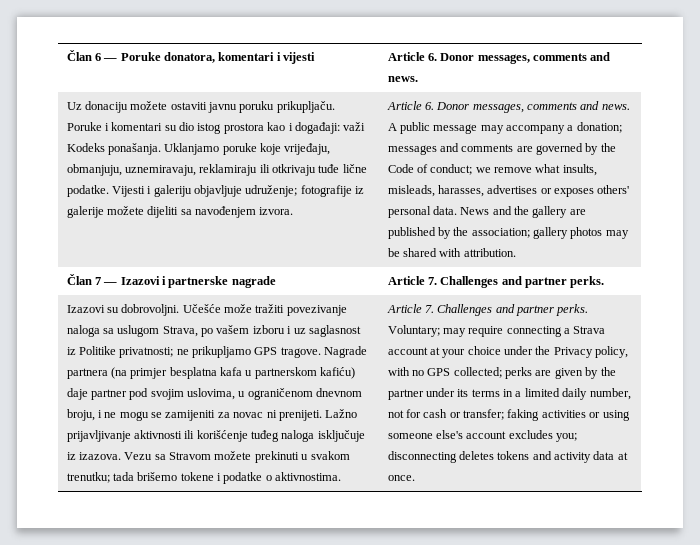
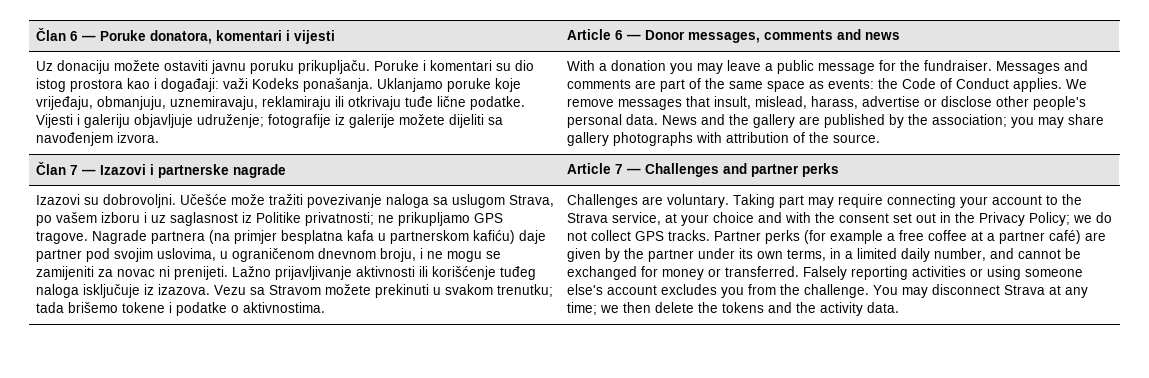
- Član 6 — Poruke donatora, komentari i vijesti | Article 6. Donor messages, comments and news.
+ Član 6 — Poruke donatora, komentari i vijesti | Article 6 — Donor messages, comments and news
- Article 6. Donor messages, comments and news. A public message may accompany a donation; messages and comments are governed by the Code of conduct; we remove what insults, misleads, harasses, advertises or exposes others' personal data.
+ With a donation you may leave a public message for the fundraiser. Messages and comments are part of the same space as events: the Code of Conduct applies. We remove messages that insult, mislead, harass, advertise or disclose other people's personal data.
- News and the gallery are published by the association; gallery photos may be shared with attribution.
+ News and the gallery are published by the association; you may share gallery photographs with attribution of the source.
- Član 7 — Izazovi i partnerske nagrade | Article 7. Challenges and partner perks.
+ Član 7 — Izazovi i partnerske nagrade | Article 7 — Challenges and partner perks
- Article 7. Challenges and partner perks. Voluntary; may require connecting a Strava account at your choice under the Privacy policy, with no GPS collected; perks are given by the partner under its terms in a limited daily number, not for cash or transfer; faking activities or using someone else's account excludes you; disconnecting deletes tokens and activity data at once.
+ Challenges are voluntary. Taking part may require connecting your account to the Strava service, at your choice and with the consent set out in the Privacy Policy; we do not collect GPS tracks. Partner perks (for example a free coffee at a partner café) are given by the partner under its own terms, in a limited daily number, and cannot be exchanged for money or transferred. Falsely reporting activities or using someone else's account excludes you from the challenge. You may disconnect Strava at any time; we then delete the tokens and the activity data.

